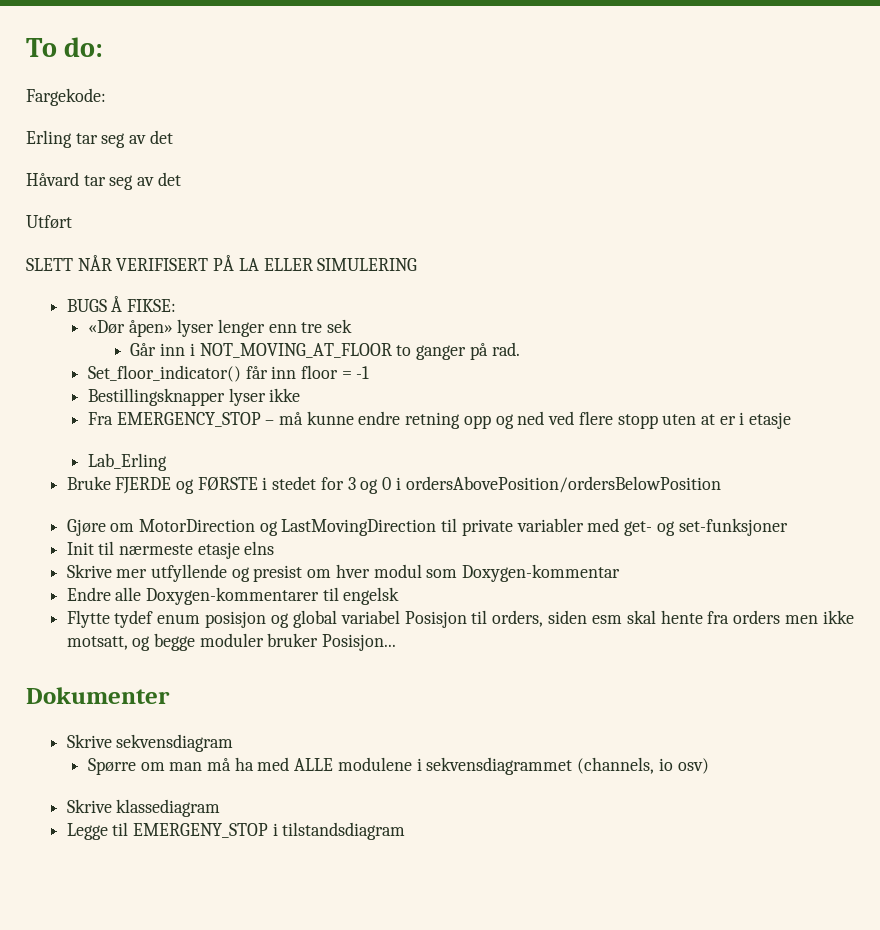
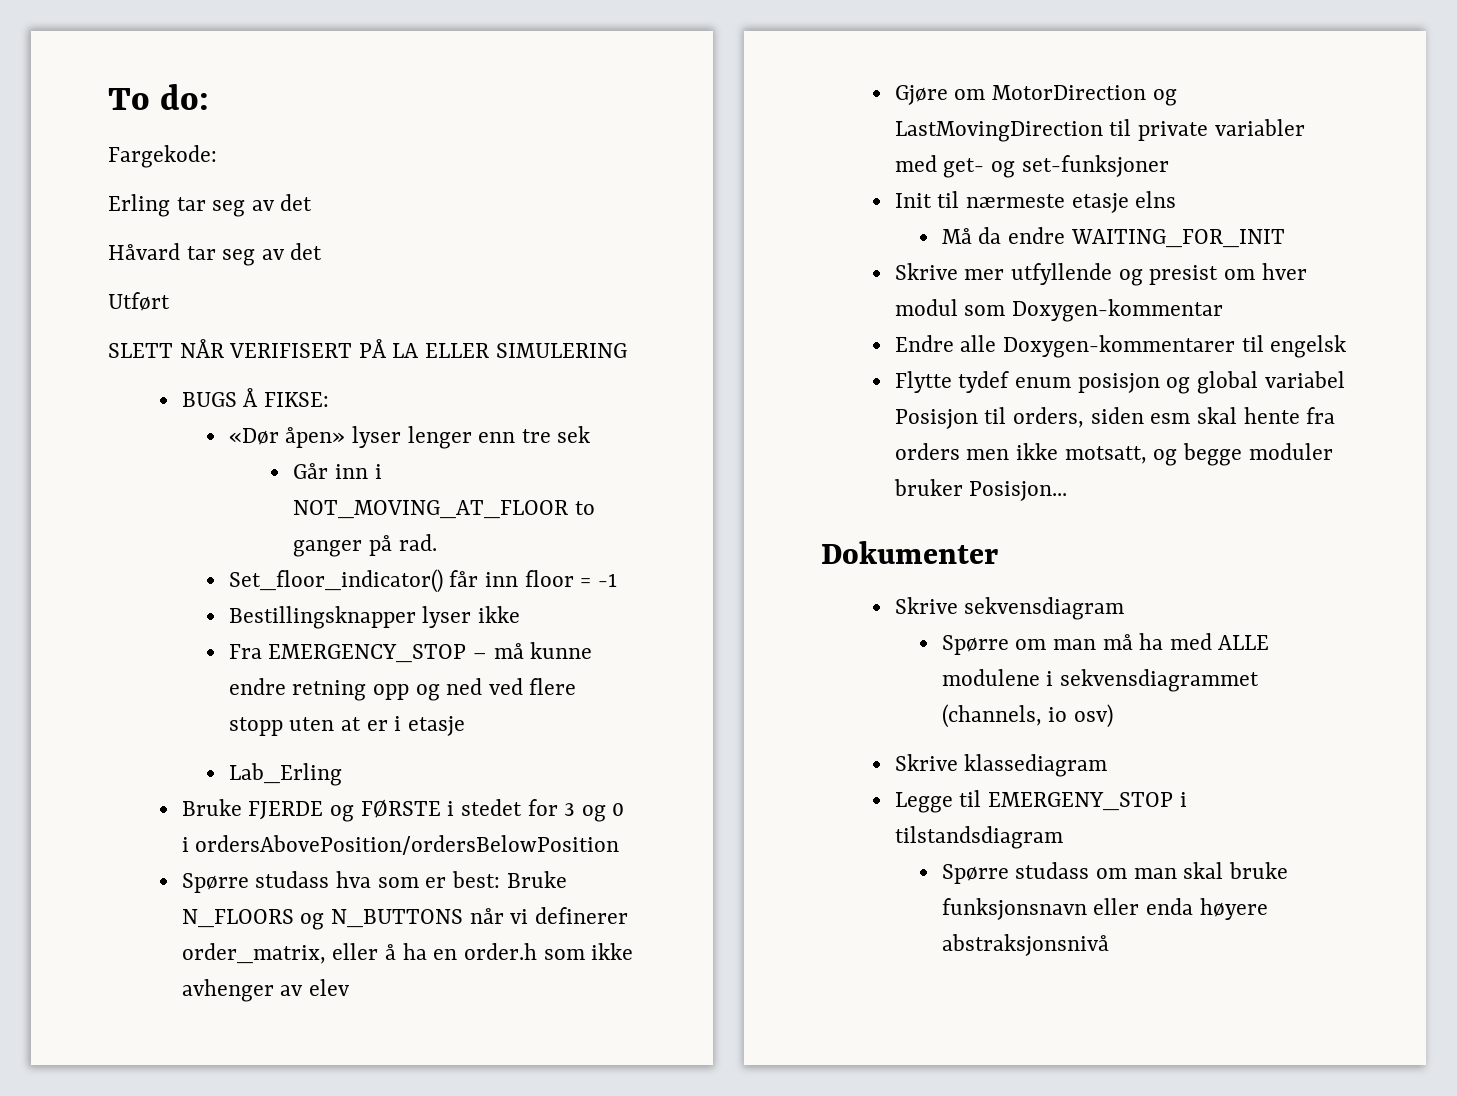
+ Spørre studass hva som er best: Bruke N_FLOORS og N_BUTTONS når vi definerer order_matrix, eller å ha en order.h som ikke avhenger av elev
+ Må da endre WAITING_FOR_INIT
+ Spørre studass om man skal bruke funksjonsnavn eller enda høyere abstraksjonsnivå

